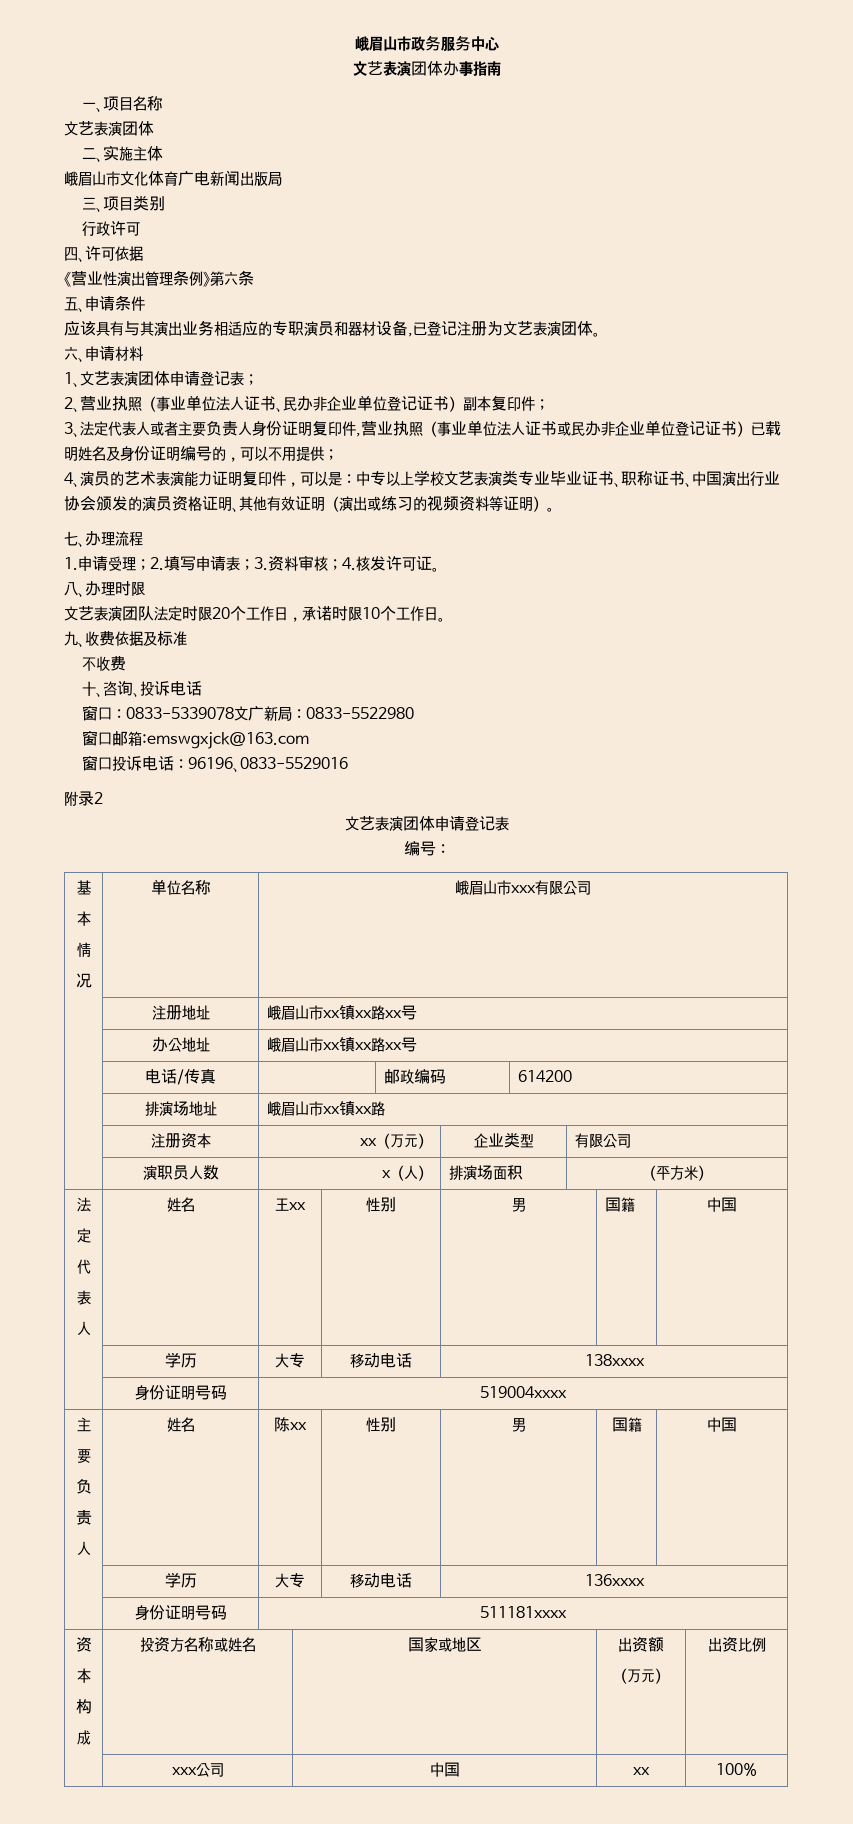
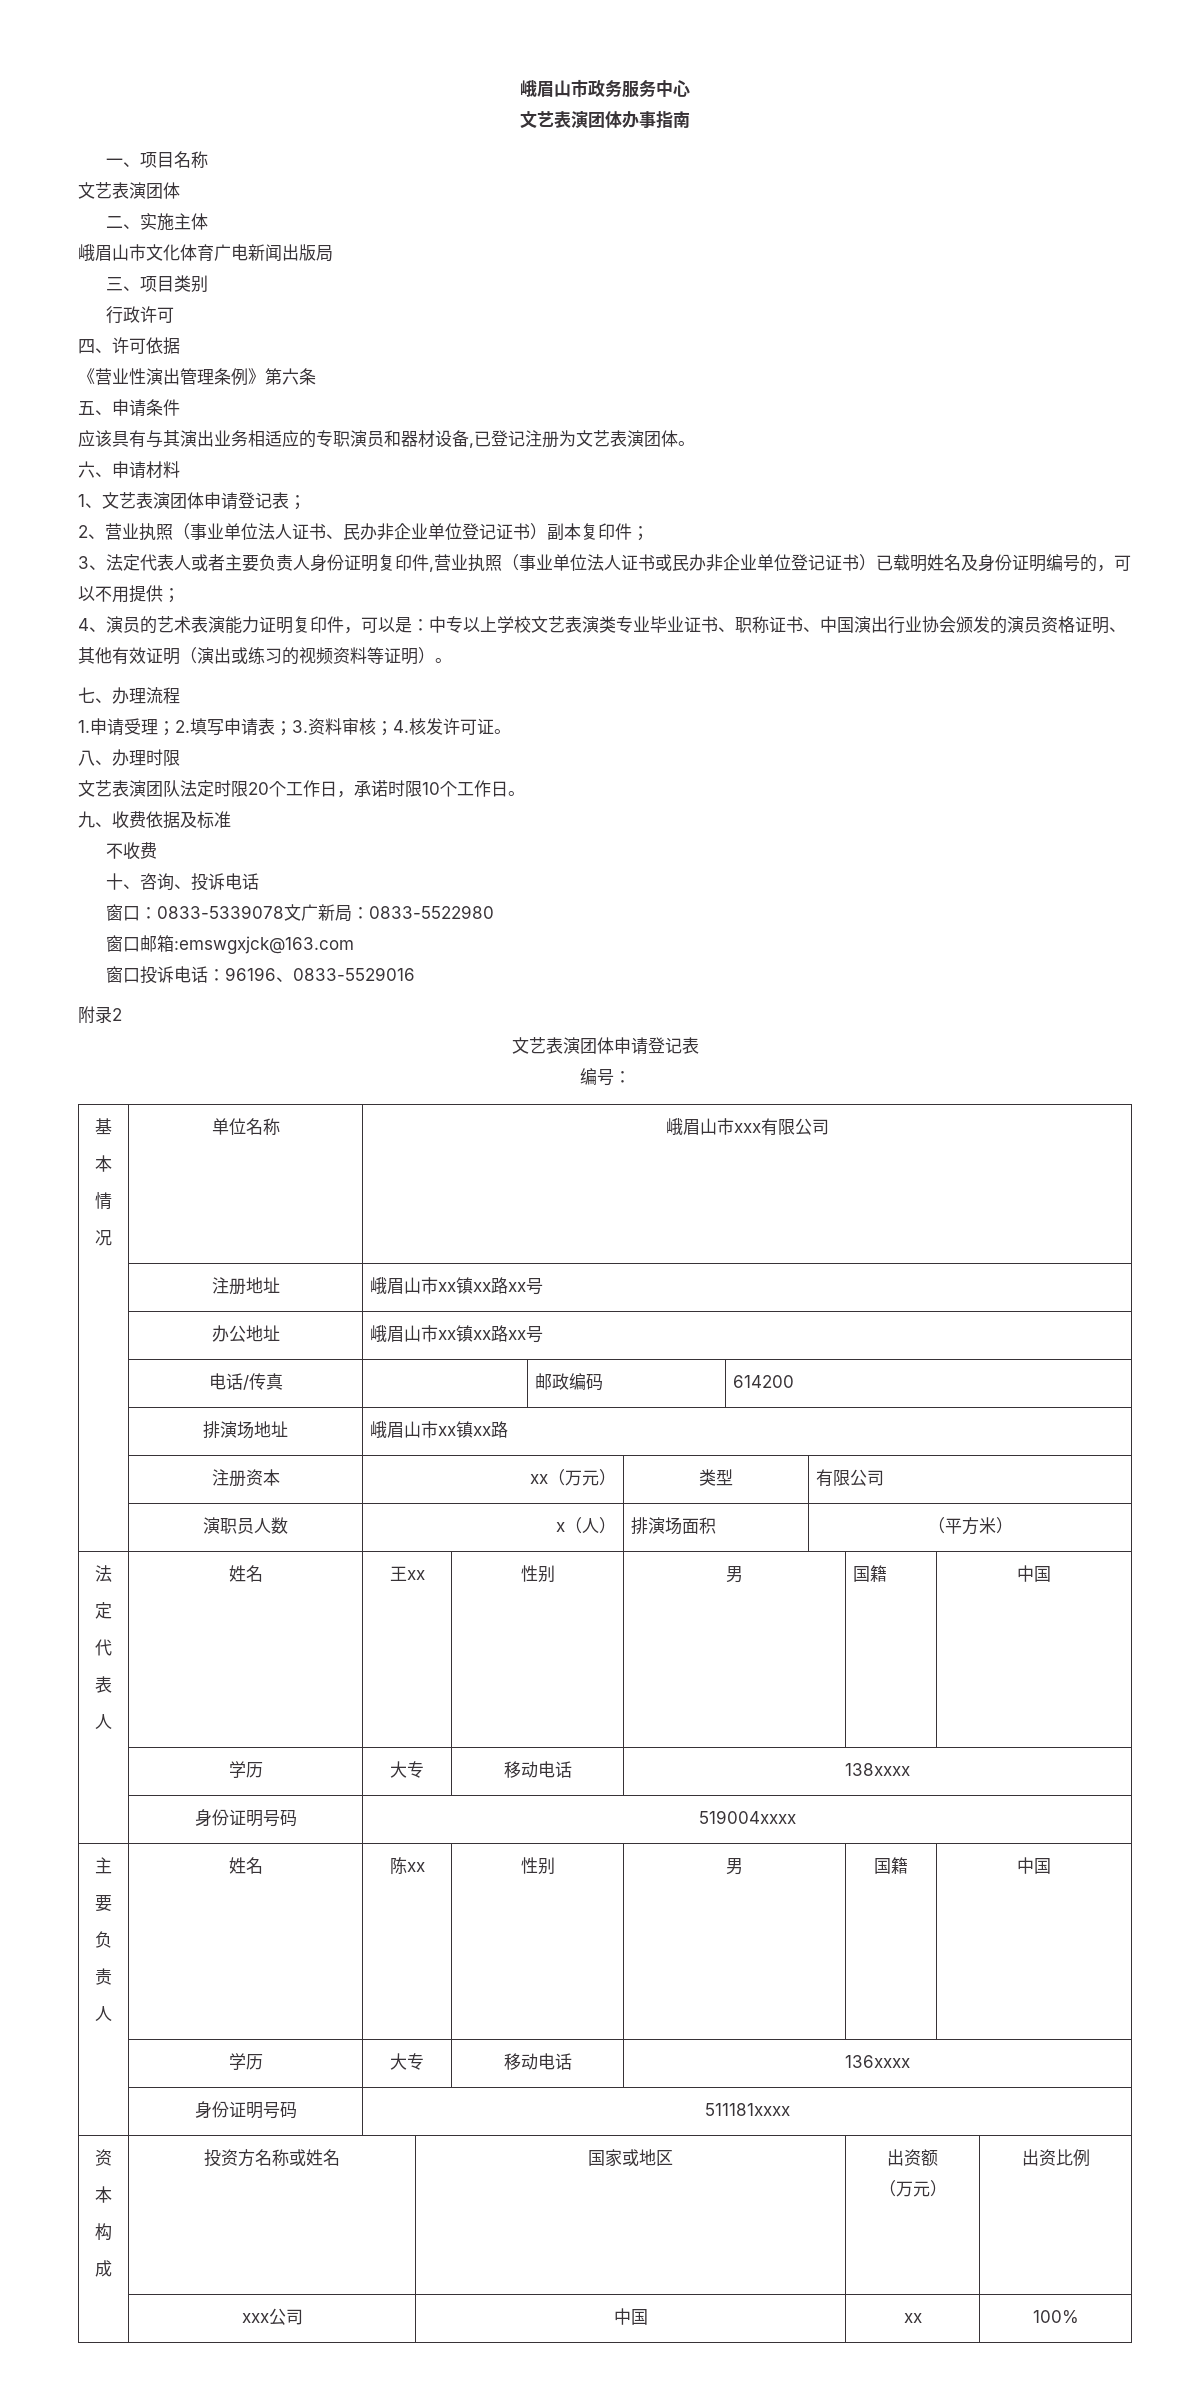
- | 注册资本 | xx（万元） | 企业类型 | 有限公司
+ | 注册资本 | xx（万元） | 类型 | 有限公司

